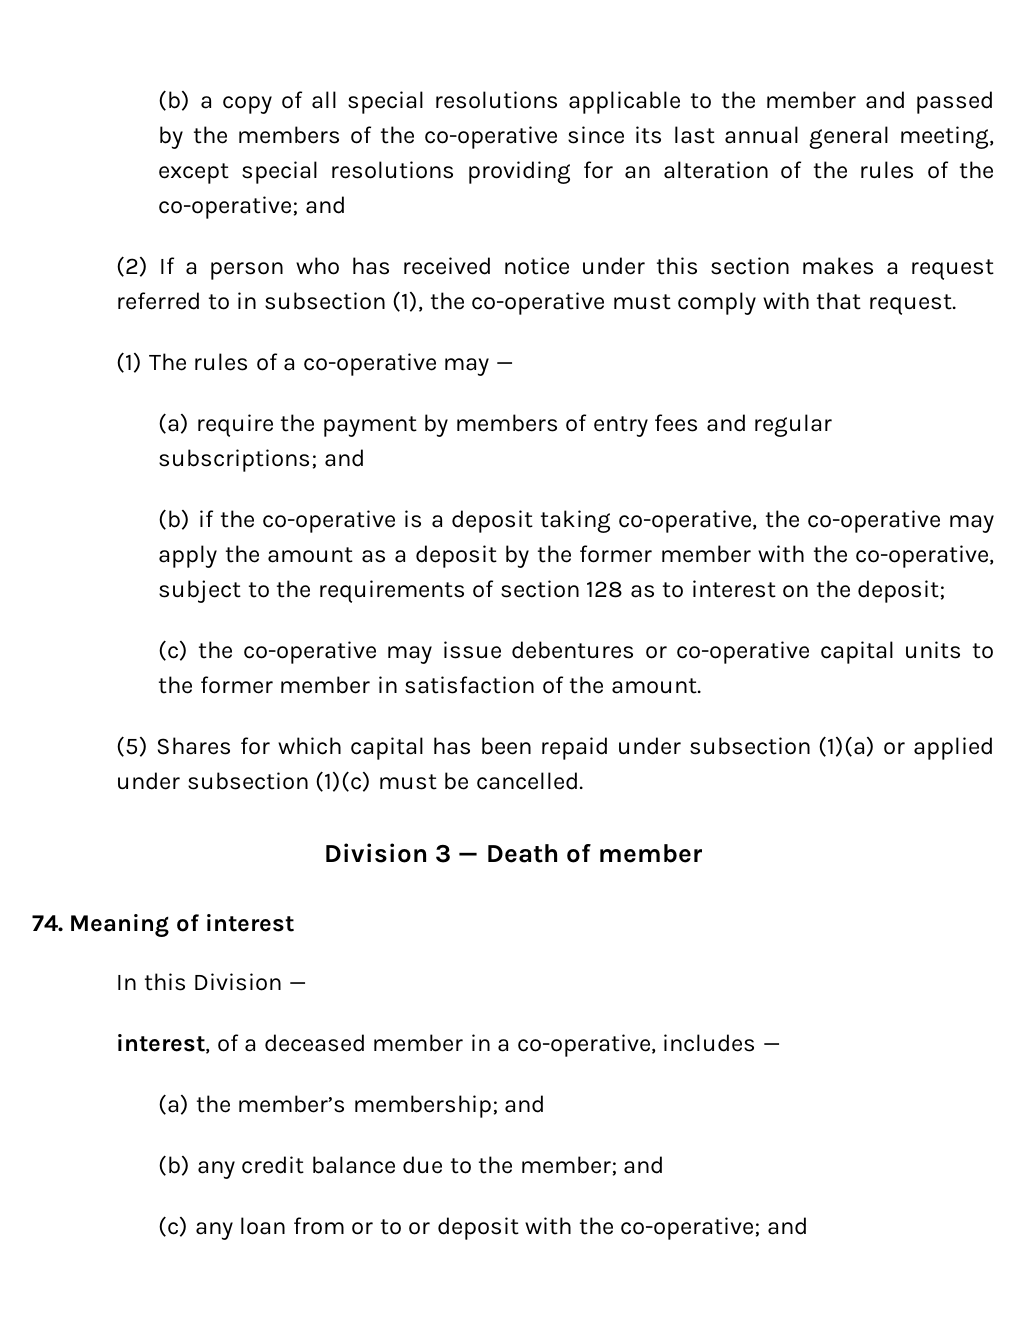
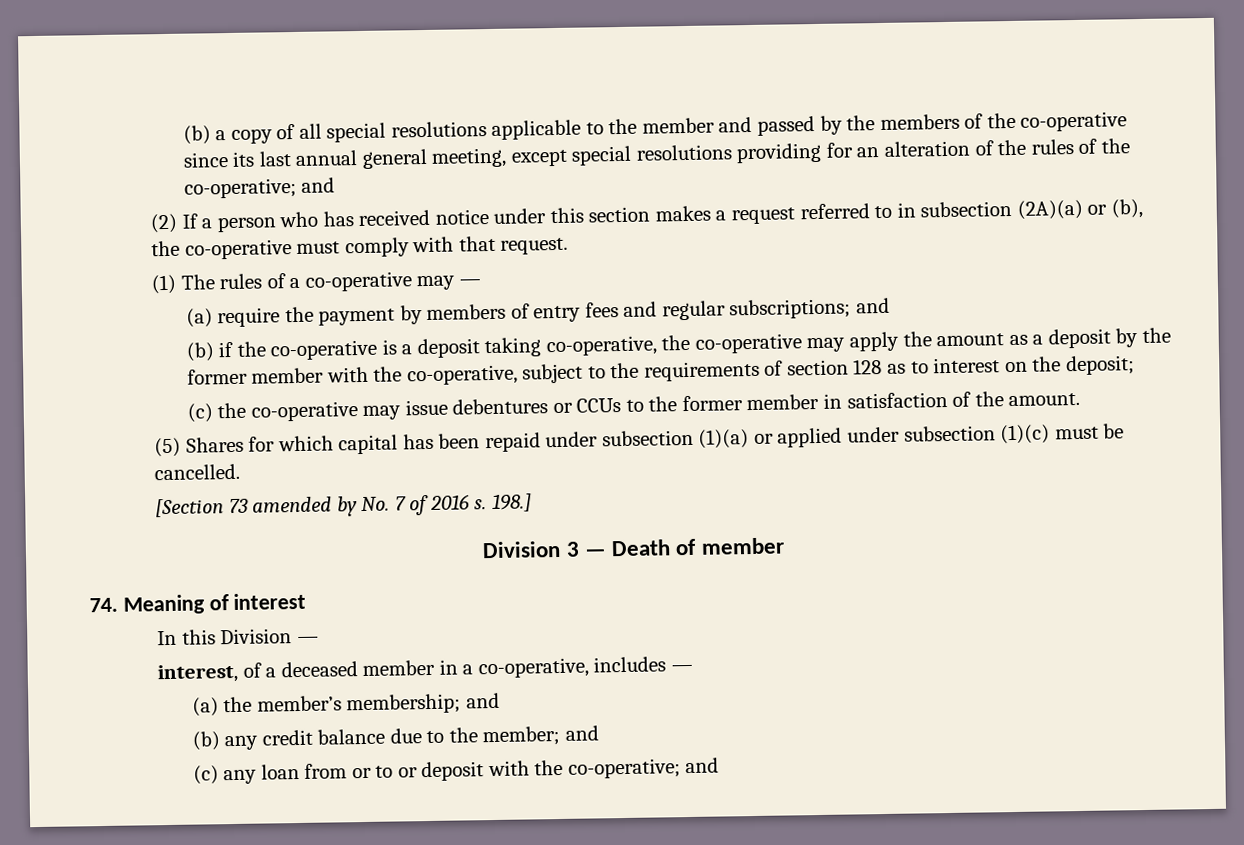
- (2) If a person who has received notice under this section makes a request referred to in subsection (1), the co-operative must comply with that request.
+ (2) If a person who has received notice under this section makes a request referred to in subsection (2A)(a) or (b), the co-operative must comply with that request.
- (c) the co-operative may issue debentures or co-operative capital units to the former member in satisfaction of the amount.
+ (c) the co-operative may issue debentures or CCUs to the former member in satisfaction of the amount.
+ [Section 73 amended by No. 7 of 2016 s. 198.]

